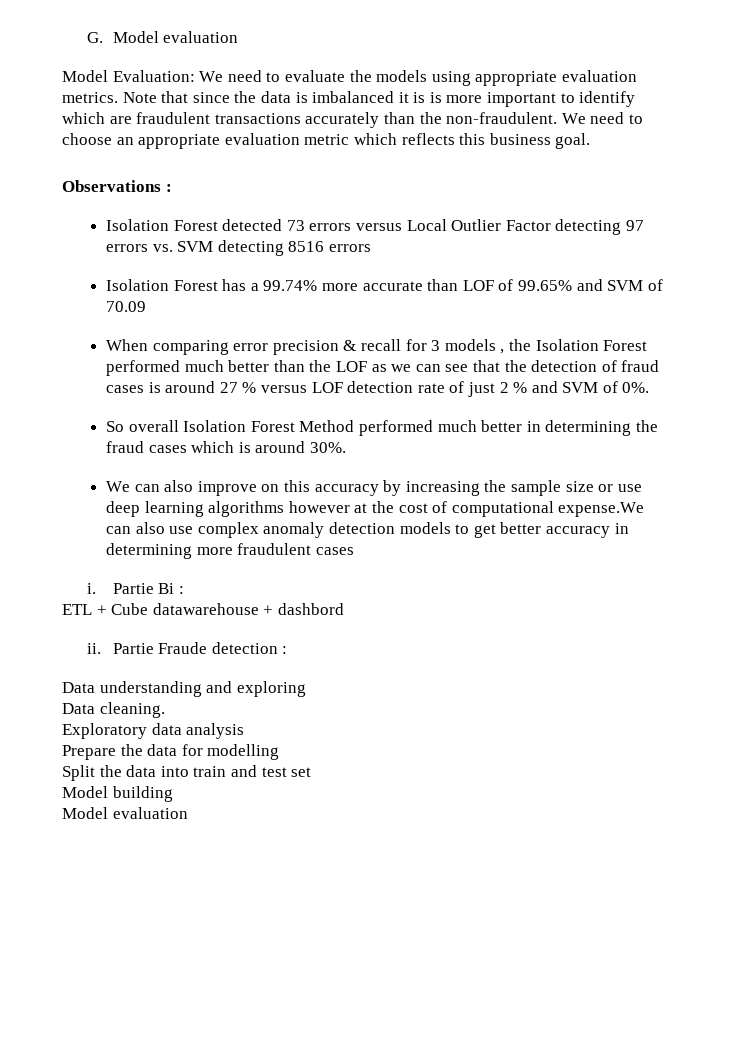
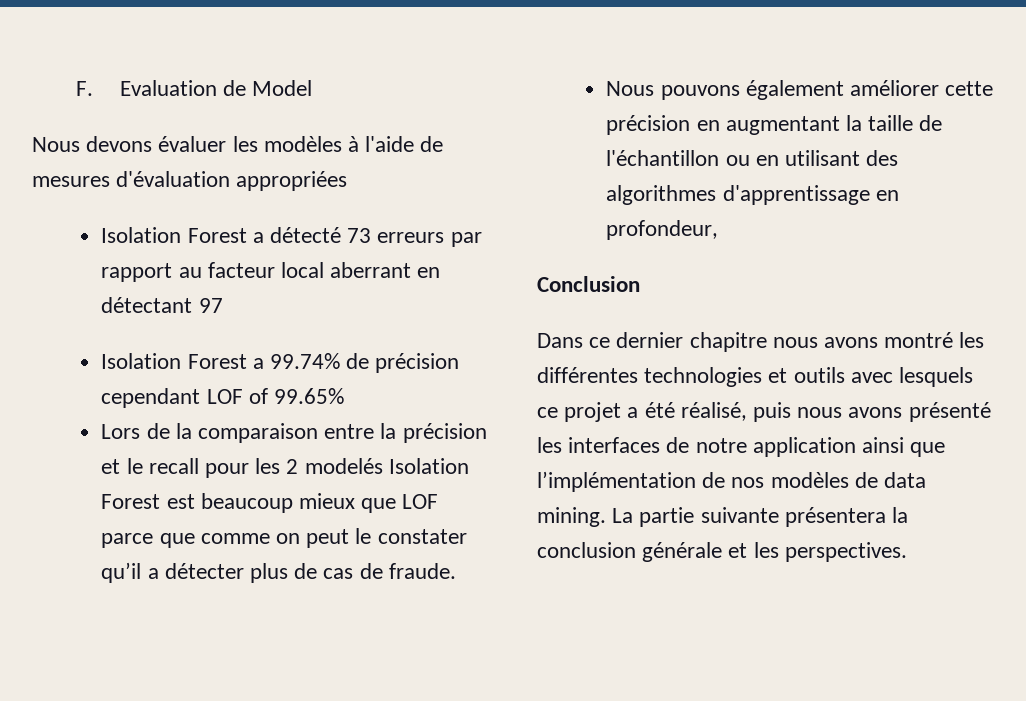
- G. Model evaluation
- Model Evaluation: We need to evaluate the models using appropriate evaluation metrics. Note that since the data is imbalanced it is is more important to identify which are fraudulent transactions accurately than the non-fraudulent. We need to choose an appropriate evaluation metric which reflects this business goal.
- Observations :
- Isolation Forest detected 73 errors versus Local Outlier Factor detecting 97 errors vs. SVM detecting 8516 errors
- Isolation Forest has a 99.74% more accurate than LOF of 99.65% and SVM of 70.09
- When comparing error precision & recall for 3 models , the Isolation Forest performed much better than the LOF as we can see that the detection of fraud cases is around 27 % versus LOF detection rate of just 2 % and SVM of 0%.
- So overall Isolation Forest Method performed much better in determining the fraud cases which is around 30%.
- We can also improve on this accuracy by increasing the sample size or use deep learning algorithms however at the cost of computational expense.We can also use complex anomaly detection models to get better accuracy in determining more fraudulent cases
- i. Partie Bi :
- ETL + Cube datawarehouse + dashbord
- ii. Partie Fraude detection :
- Data understanding and exploring
- Data cleaning.
- Exploratory data analysis
- Prepare the data for modelling
- Split the data into train and test set
- Model building
- Model evaluation
+ F. Evaluation de Model
+ Nous devons évaluer les modèles à l'aide de mesures d'évaluation appropriées
+ Isolation Forest a détecté 73 erreurs par rapport au facteur local aberrant en détectant 97
+ Isolation Forest a 99.74% de précision cependant LOF of 99.65%
+ Lors de la comparaison entre la précision et le recall pour les 2 modelés Isolation Forest est beaucoup mieux que LOF parce que comme on peut le constater qu’il a détecter plus de cas de fraude.
+ Nous pouvons également améliorer cette précision en augmentant la taille de l'échantillon ou en utilisant des algorithmes d'apprentissage en profondeur,
+ Conclusion
+ Dans ce dernier chapitre nous avons montré les différentes technologies et outils avec lesquels ce projet a été réalisé, puis nous avons présenté les interfaces de notre application ainsi que l’implémentation de nos modèles de data mining. La partie suivante présentera la conclusion générale et les perspectives.

